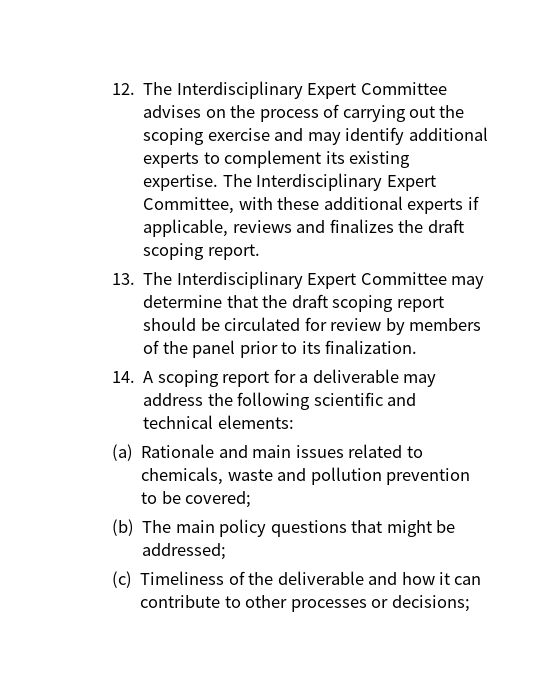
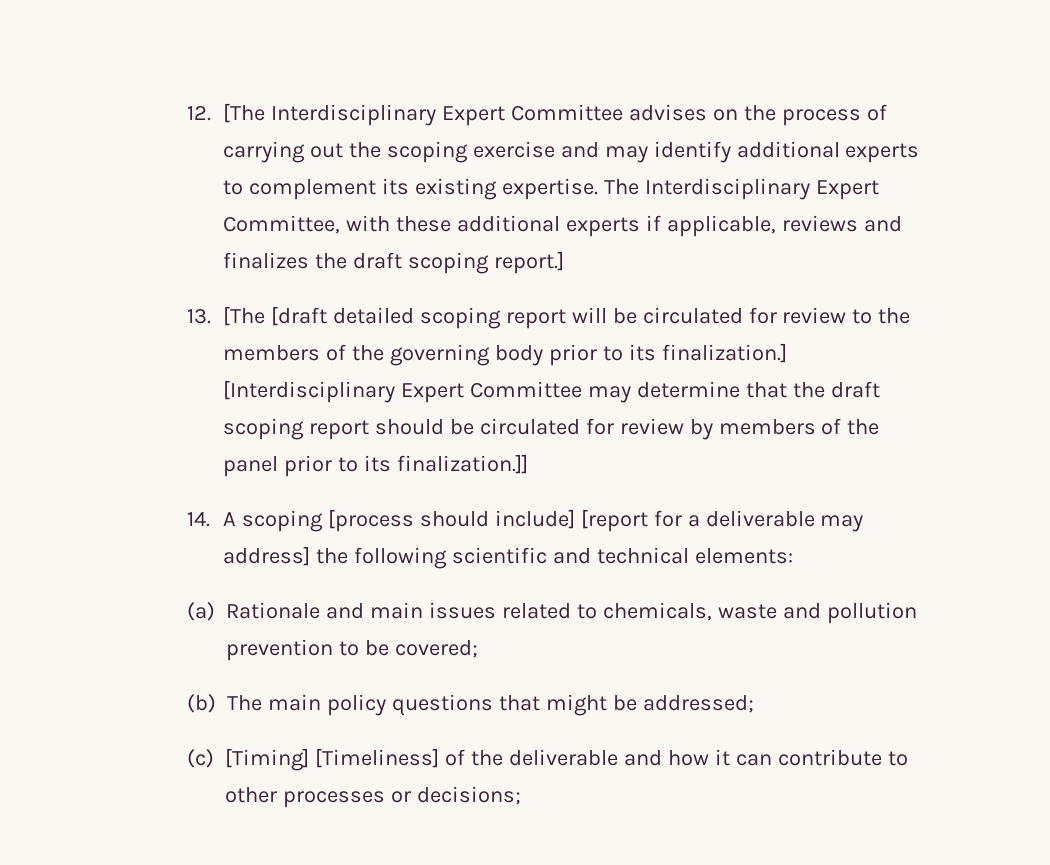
- 12. The Interdisciplinary Expert Committee advises on the process of carrying out the scoping exercise and may identify additional experts to complement its existing expertise.
+ 12. [The Interdisciplinary Expert Committee advises on the process of carrying out the scoping exercise and may identify additional experts to complement its existing expertise.
- The Interdisciplinary Expert Committee, with these additional experts if applicable, reviews and finalizes the draft scoping report.
+ The Interdisciplinary Expert Committee, with these additional experts if applicable, reviews and finalizes the draft scoping report.]
- 13. The Interdisciplinary Expert Committee may determine that the draft scoping report should be circulated for review by members of the panel prior to its finalization.
+ 13. [The [draft detailed scoping report will be circulated for review to the members of the governing body prior to its finalization.] [Interdisciplinary Expert Committee may determine that the draft scoping report should be circulated for review by members of the panel prior to its finalization.]]
- 14. A scoping report for a deliverable may address the following scientific and technical elements:
+ 14. A scoping [process should include] [report for a deliverable may address] the following scientific and technical elements:
- (c) Timeliness of the deliverable and how it can contribute to other processes or decisions;
+ (c) [Timing] [Timeliness] of the deliverable and how it can contribute to other processes or decisions;

